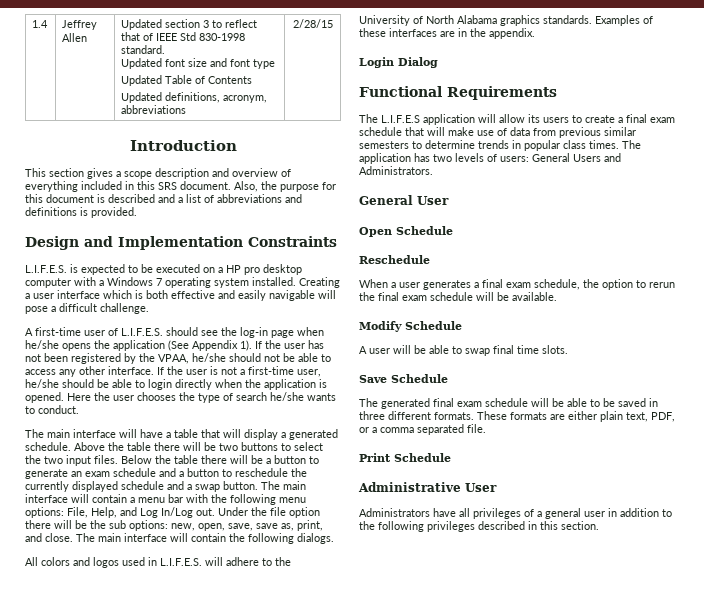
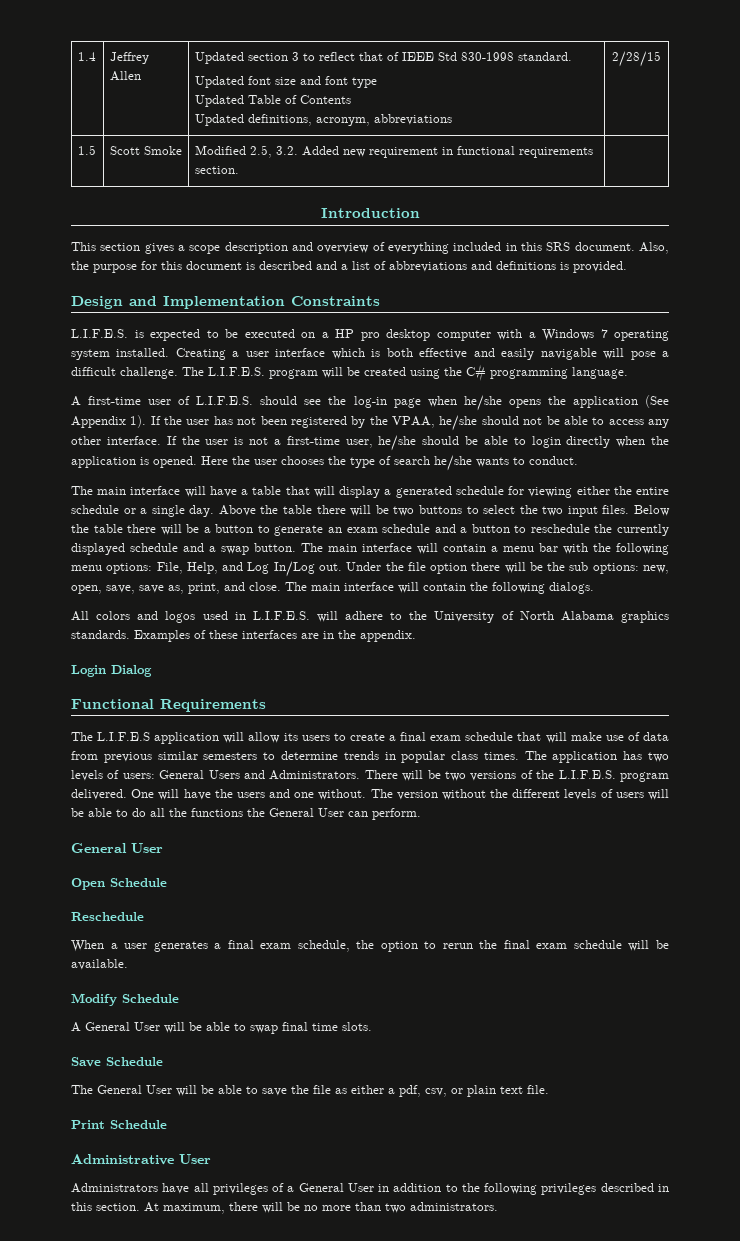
+ 1.5 | Scott Smoke | Modified 2.5, 3.2. Added new requirement in functional requirements section. |
+ The L.I.F.E.S. program will be created using the C# programming language.
- The main interface will have a table that will display a generated schedule.
+ The main interface will have a table that will display a generated schedule for viewing either the entire schedule or a single day.
+ There will be two versions of the L.I.F.E.S. program delivered. One will have the users and one without. The version without the different levels of users will be able to do all the functions the General User can perform.
- A user will be able to swap final time slots.
+ A General User will be able to swap final time slots.
- The generated final exam schedule will be able to be saved in three different formats. These formats are either plain text, PDF, or a comma separated file.
+ The General User will be able to save the file as either a pdf, csv, or plain text file.
- Administrators have all privileges of a general user in addition to the following privileges described in this section.
+ Administrators have all privileges of a General User in addition to the following privileges described in this section.
+ At maximum, there will be no more than two administrators.

